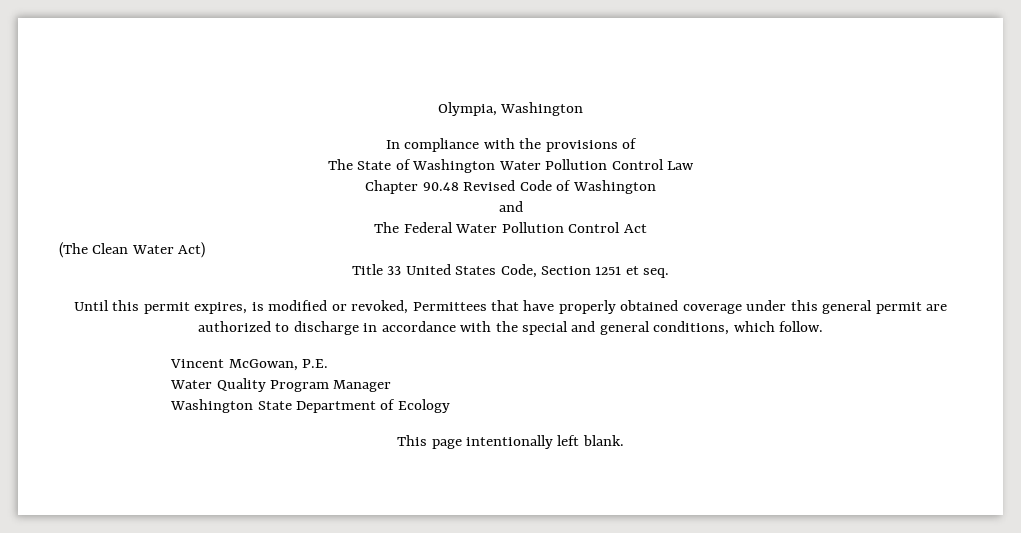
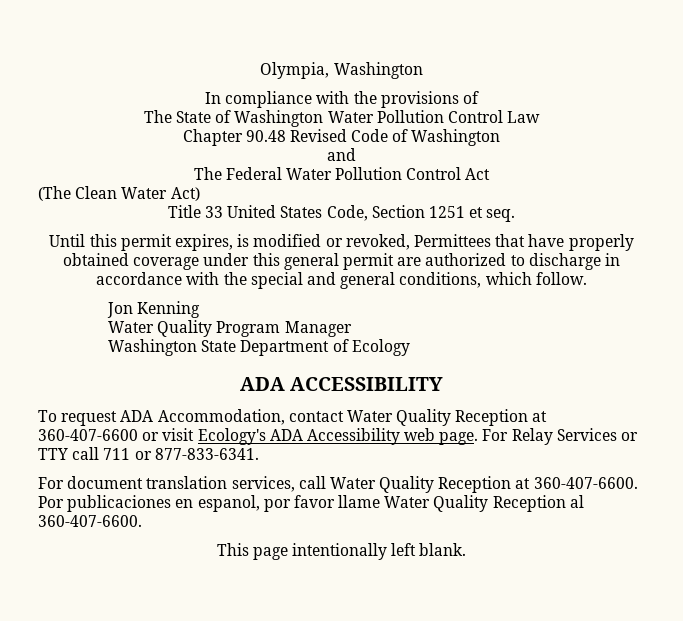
- Vincent McGowan, P.E.
+ Jon Kenning
+ ADA ACCESSIBILITY
+ To request ADA Accommodation, contact Water Quality Reception at 360-407-6600 or visit Ecology's ADA Accessibility web page. For Relay Services or TTY call 711 or 877-833-6341.
+ For document translation services, call Water Quality Reception at 360-407-6600. Por publicaciones en espanol, por favor llame Water Quality Reception al 360-407-6600.

